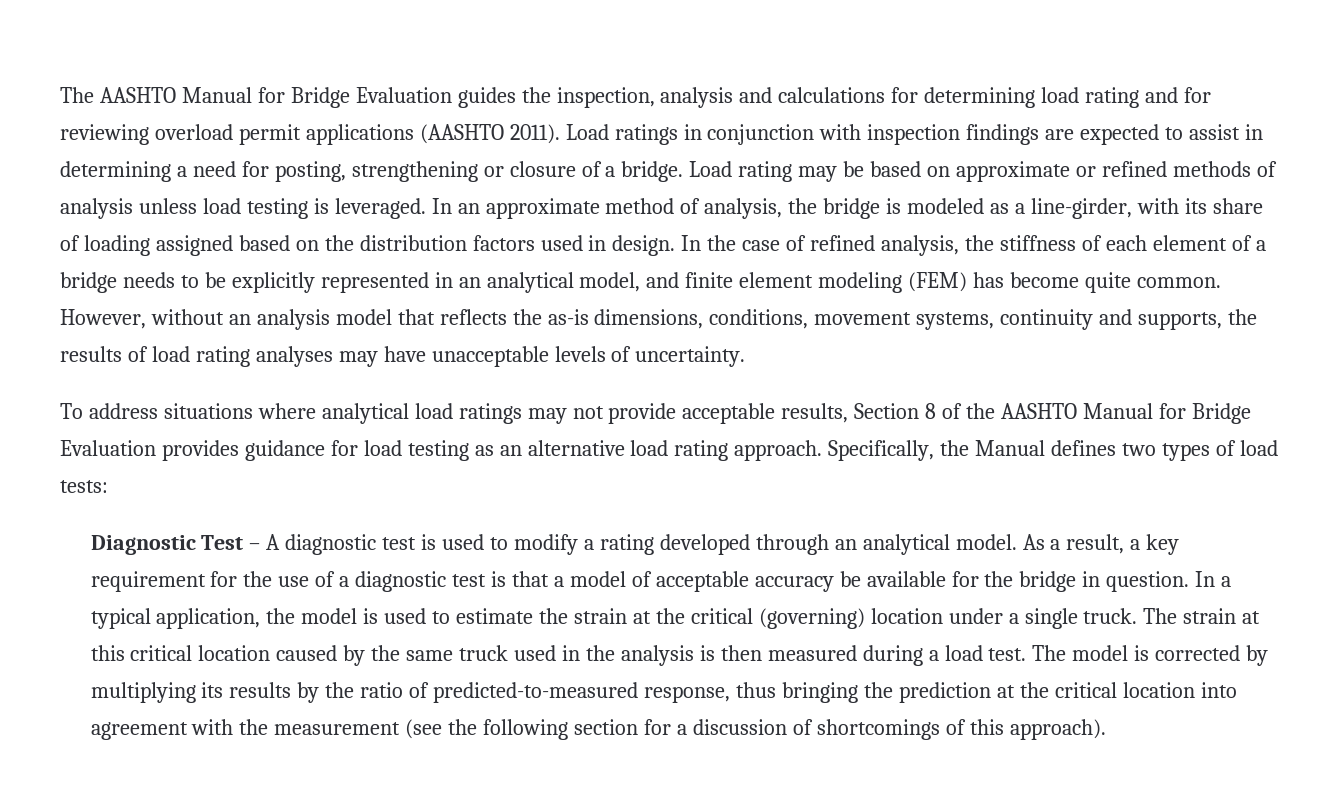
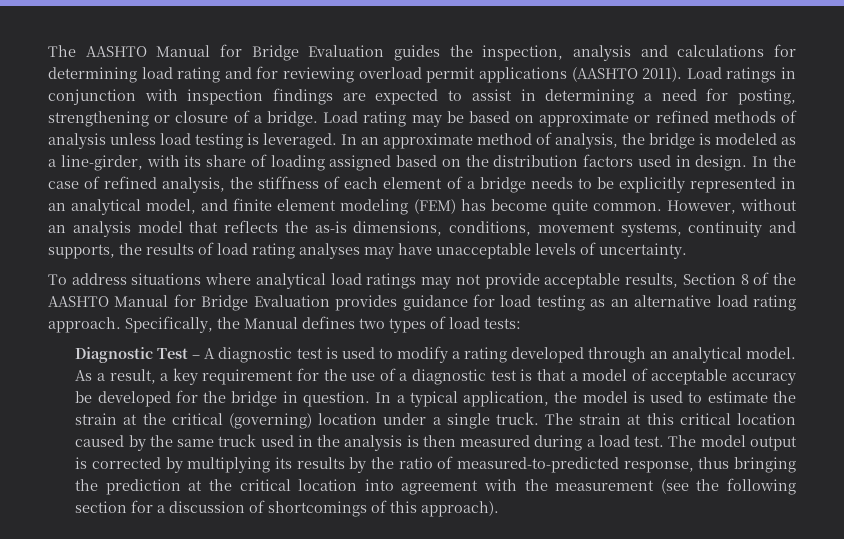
- As a result, a key requirement for the use of a diagnostic test is that a model of acceptable accuracy be available for the bridge in question.
+ As a result, a key requirement for the use of a diagnostic test is that a model of acceptable accuracy be developed for the bridge in question.
- The model is corrected by multiplying its results by the ratio of predicted-to-measured response, thus bringing the prediction at the critical location into agreement with the measurement (see the following section for a discussion of shortcomings of this approach).
+ The model output is corrected by multiplying its results by the ratio of measured-to-predicted response, thus bringing the prediction at the critical location into agreement with the measurement (see the following section for a discussion of shortcomings of this approach).

